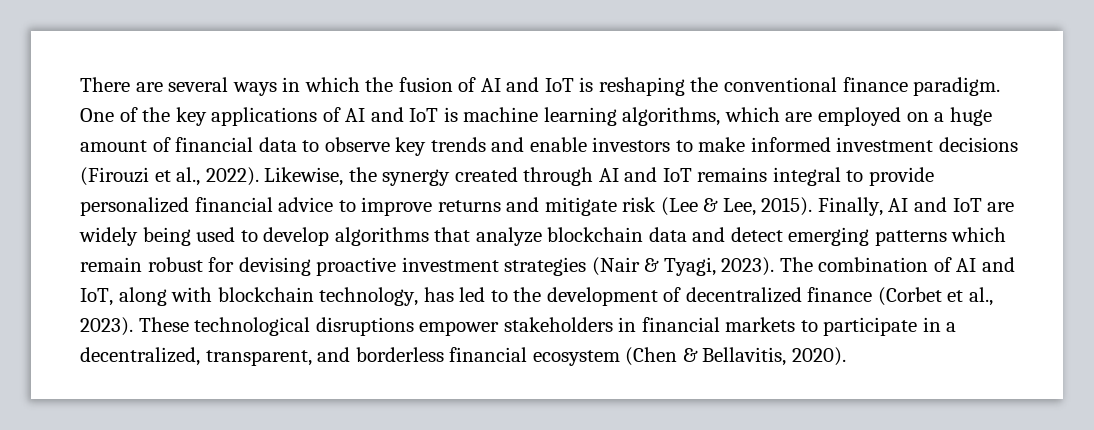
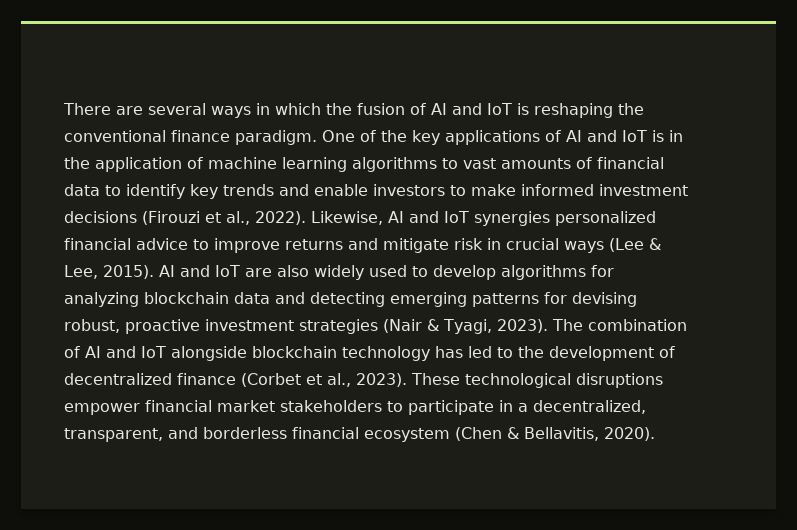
- One of the key applications of AI and IoT is machine learning algorithms, which are employed on a huge amount of financial data to observe key trends and enable investors to make informed investment decisions (Firouzi et al., 2022).
+ One of the key applications of AI and IoT is in the application of machine learning algorithms to vast amounts of financial data to identify key trends and enable investors to make informed investment decisions (Firouzi et al., 2022).
- Likewise, the synergy created through AI and IoT remains integral to provide personalized financial advice to improve returns and mitigate risk (Lee & Lee, 2015).
+ Likewise, AI and IoT synergies personalized financial advice to improve returns and mitigate risk in crucial ways (Lee & Lee, 2015).
- Finally, AI and IoT are widely being used to develop algorithms that analyze blockchain data and detect emerging patterns which remain robust for devising proactive investment strategies (Nair & Tyagi, 2023).
+ AI and IoT are also widely used to develop algorithms for analyzing blockchain data and detecting emerging patterns for devising robust, proactive investment strategies (Nair & Tyagi, 2023).
- The combination of AI and IoT, along with blockchain technology, has led to the development of decentralized finance (Corbet et al., 2023).
+ The combination of AI and IoT alongside blockchain technology has led to the development of decentralized finance (Corbet et al., 2023).
- These technological disruptions empower stakeholders in financial markets to participate in a decentralized, transparent, and borderless financial ecosystem (Chen & Bellavitis, 2020).
+ These technological disruptions empower financial market stakeholders to participate in a decentralized, transparent, and borderless financial ecosystem (Chen & Bellavitis, 2020).

